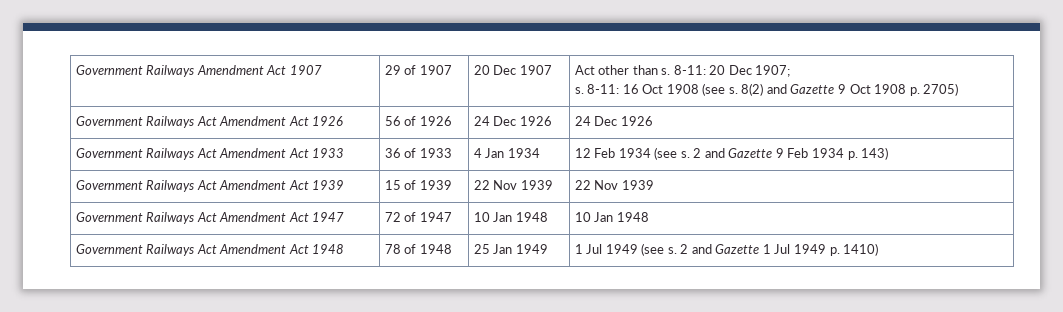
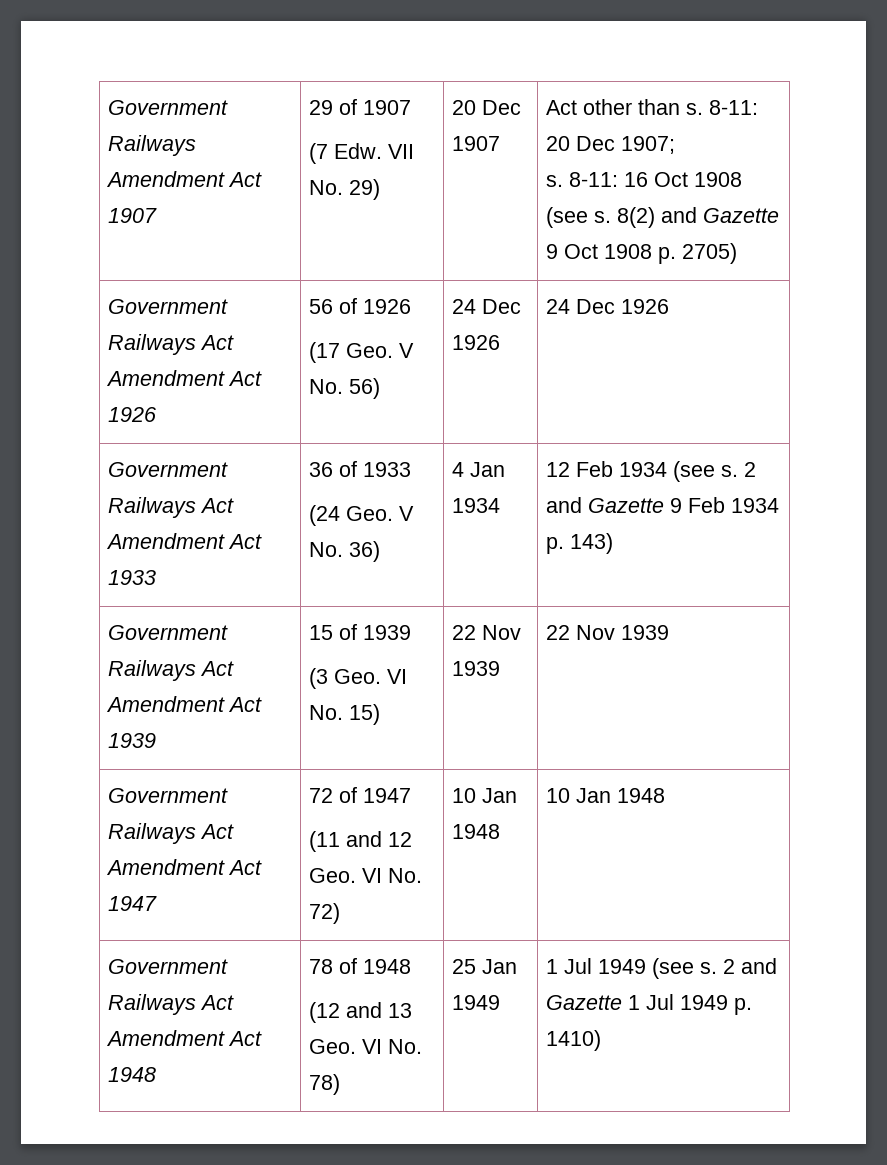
- Government Railways Amendment Act 1907 | 29 of 1907 | 20 Dec 1907 | Act other than s. 8-11: 20 Dec 1907;
+ Government Railways Amendment Act 1907 | 29 of 1907
+ (7 Edw. VII No. 29) | 20 Dec 1907 | Act other than s. 8-11: 20 Dec 1907;
- Government Railways Act Amendment Act 1926 | 56 of 1926 | 24 Dec 1926 | 24 Dec 1926
+ Government Railways Act Amendment Act 1926 | 56 of 1926
+ (17 Geo. V No. 56) | 24 Dec 1926 | 24 Dec 1926
- Government Railways Act Amendment Act 1933 | 36 of 1933 | 4 Jan 1934 | 12 Feb 1934 (see s. 2 and Gazette 9 Feb 1934 p. 143)
+ Government Railways Act Amendment Act 1933 | 36 of 1933
+ (24 Geo. V No. 36) | 4 Jan 1934 | 12 Feb 1934 (see s. 2 and Gazette 9 Feb 1934 p. 143)
- Government Railways Act Amendment Act 1939 | 15 of 1939 | 22 Nov 1939 | 22 Nov 1939
+ Government Railways Act Amendment Act 1939 | 15 of 1939
+ (3 Geo. VI No. 15) | 22 Nov 1939 | 22 Nov 1939
- Government Railways Act Amendment Act 1947 | 72 of 1947 | 10 Jan 1948 | 10 Jan 1948
+ Government Railways Act Amendment Act 1947 | 72 of 1947
+ (11 and 12 Geo. VI No. 72) | 10 Jan 1948 | 10 Jan 1948
- Government Railways Act Amendment Act 1948 | 78 of 1948 | 25 Jan 1949 | 1 Jul 1949 (see s. 2 and Gazette 1 Jul 1949 p. 1410)
+ Government Railways Act Amendment Act 1948 | 78 of 1948
+ (12 and 13 Geo. VI No. 78) | 25 Jan 1949 | 1 Jul 1949 (see s. 2 and Gazette 1 Jul 1949 p. 1410)

